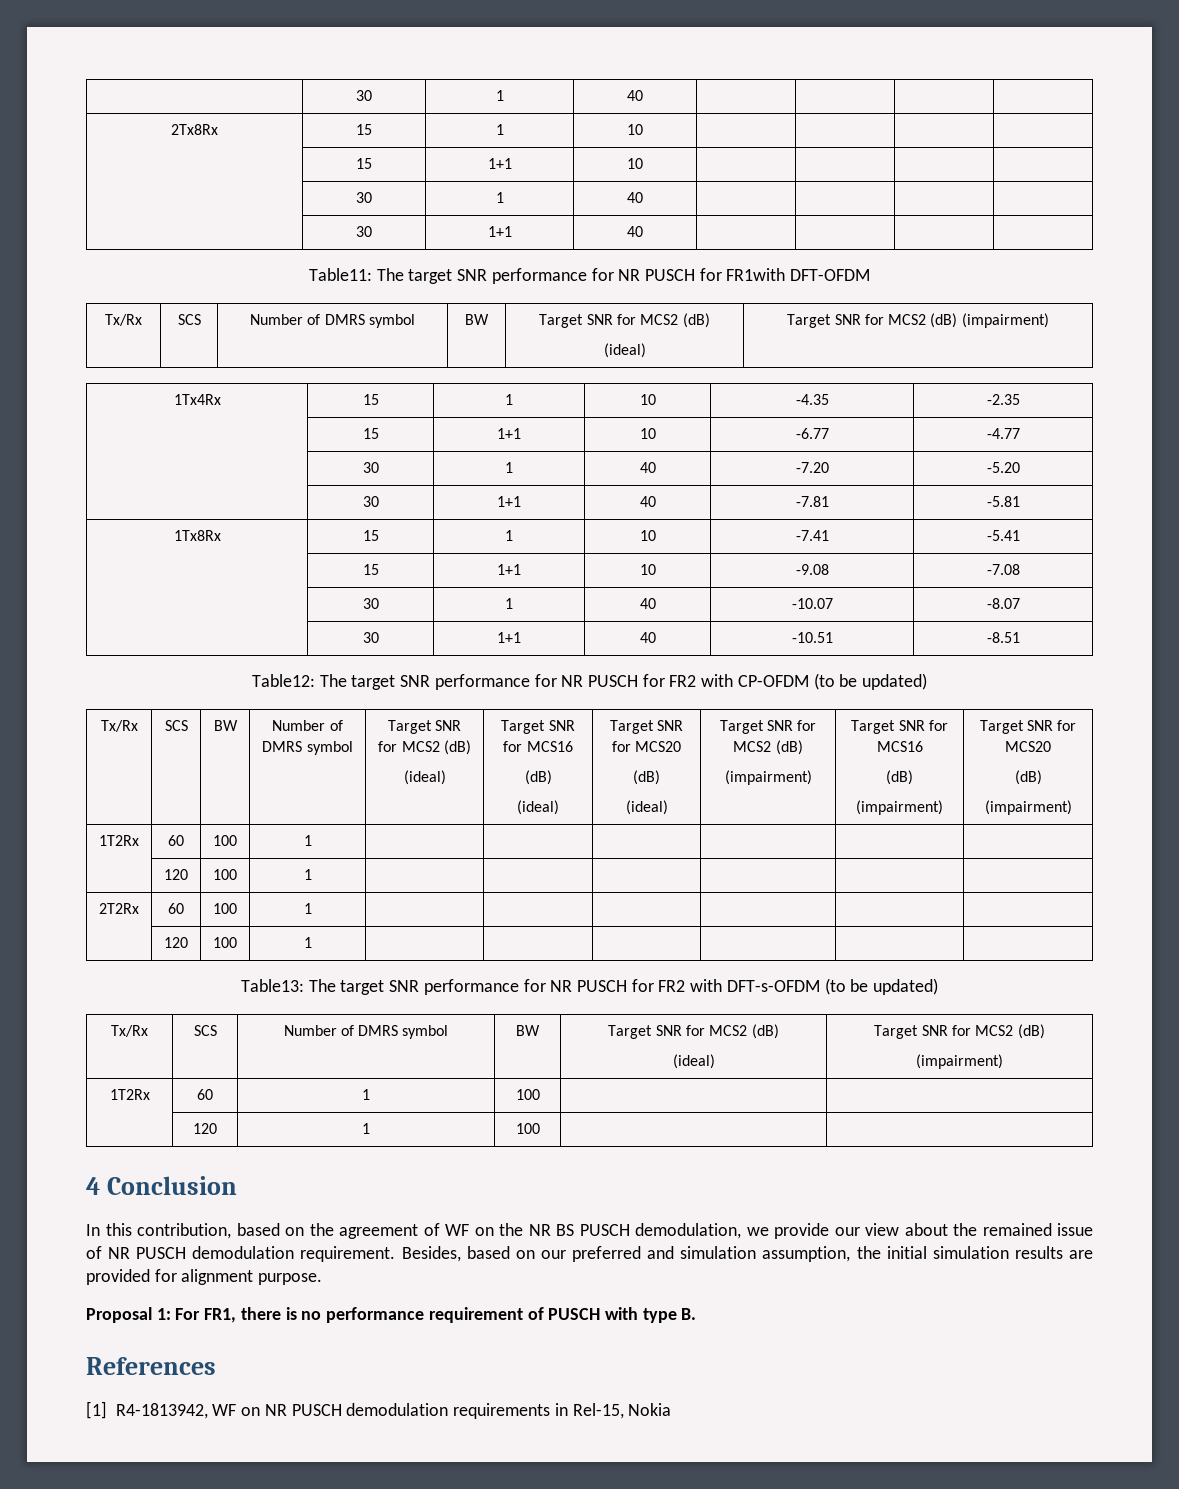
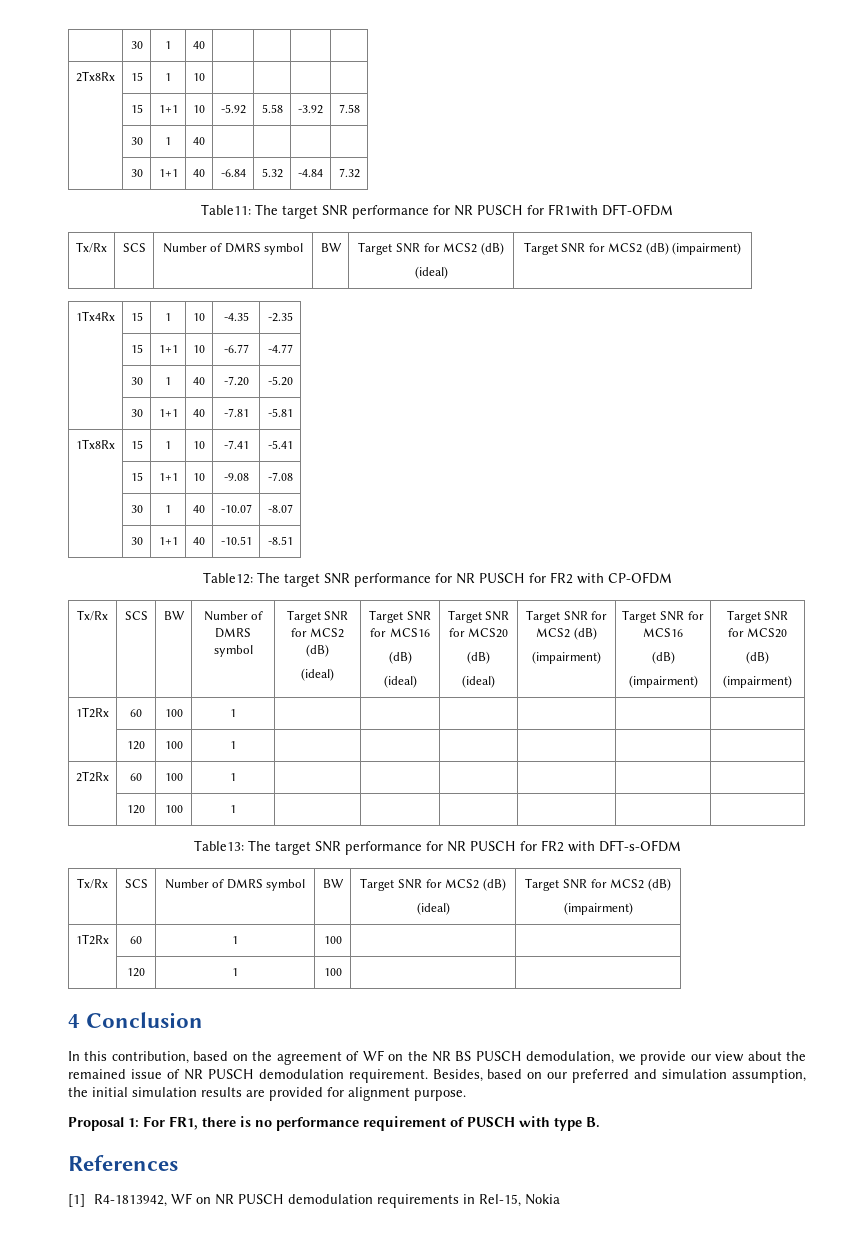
- | 15 | 1+1 | 10 | | | |
+ | 15 | 1+1 | 10 | -5.92 | 5.58 | -3.92 | 7.58
- | 30 | 1+1 | 40 | | | |
+ | 30 | 1+1 | 40 | -6.84 | 5.32 | -4.84 | 7.32
- Table12: The target SNR performance for NR PUSCH for FR2 with CP-OFDM (to be updated)
+ Table12: The target SNR performance for NR PUSCH for FR2 with CP-OFDM
- Table13: The target SNR performance for NR PUSCH for FR2 with DFT-s-OFDM (to be updated)
+ Table13: The target SNR performance for NR PUSCH for FR2 with DFT-s-OFDM

